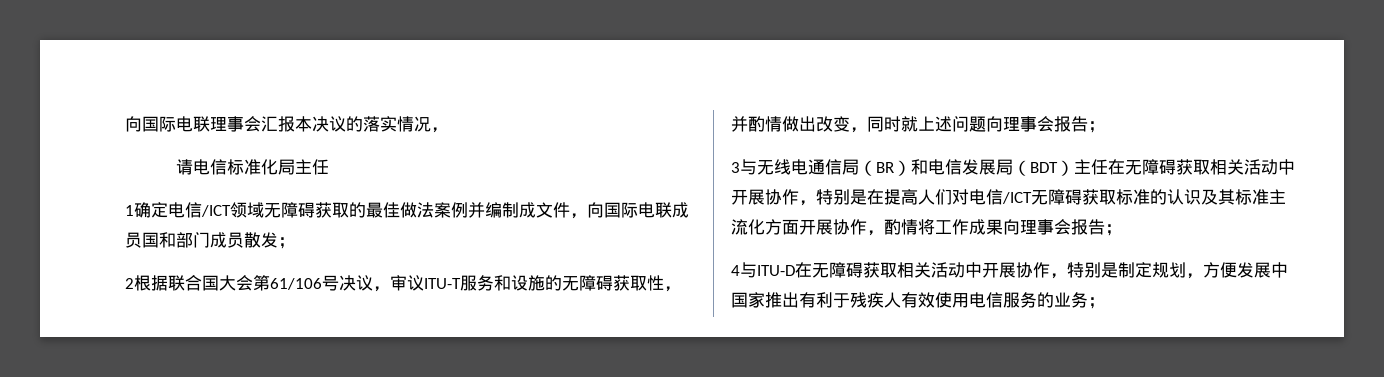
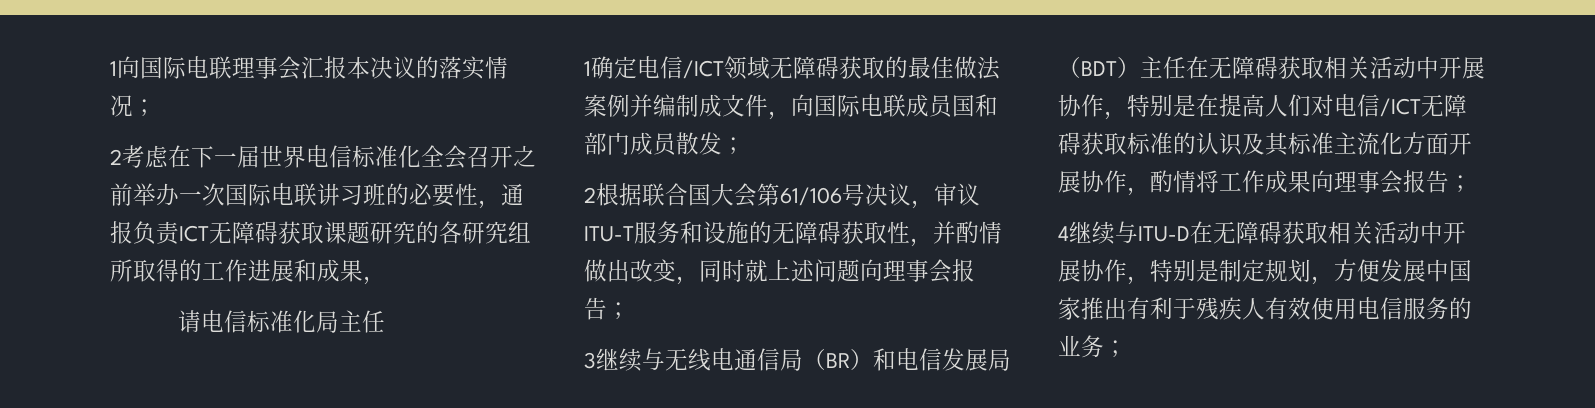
- 向国际电联理事会汇报本决议的落实情况，
+ 1向国际电联理事会汇报本决议的落实情况；
+ 2考虑在下一届世界电信标准化全会召开之前举办一次国际电联讲习班的必要性，通报负责ICT无障碍获取课题研究的各研究组所取得的工作进展和成果，
- 3与无线电通信局（BR）和电信发展局（BDT）主任在无障碍获取相关活动中开展协作，特别是在提高人们对电信/ICT无障碍获取标准的认识及其标准主流化方面开展协作，酌情将工作成果向理事会报告；
+ 3继续与无线电通信局（BR）和电信发展局（BDT）主任在无障碍获取相关活动中开展协作，特别是在提高人们对电信/ICT无障碍获取标准的认识及其标准主流化方面开展协作，酌情将工作成果向理事会报告；
- 4与ITU-D在无障碍获取相关活动中开展协作，特别是制定规划，方便发展中国家推出有利于残疾人有效使用电信服务的业务；
+ 4继续与ITU-D在无障碍获取相关活动中开展协作，特别是制定规划，方便发展中国家推出有利于残疾人有效使用电信服务的业务；

